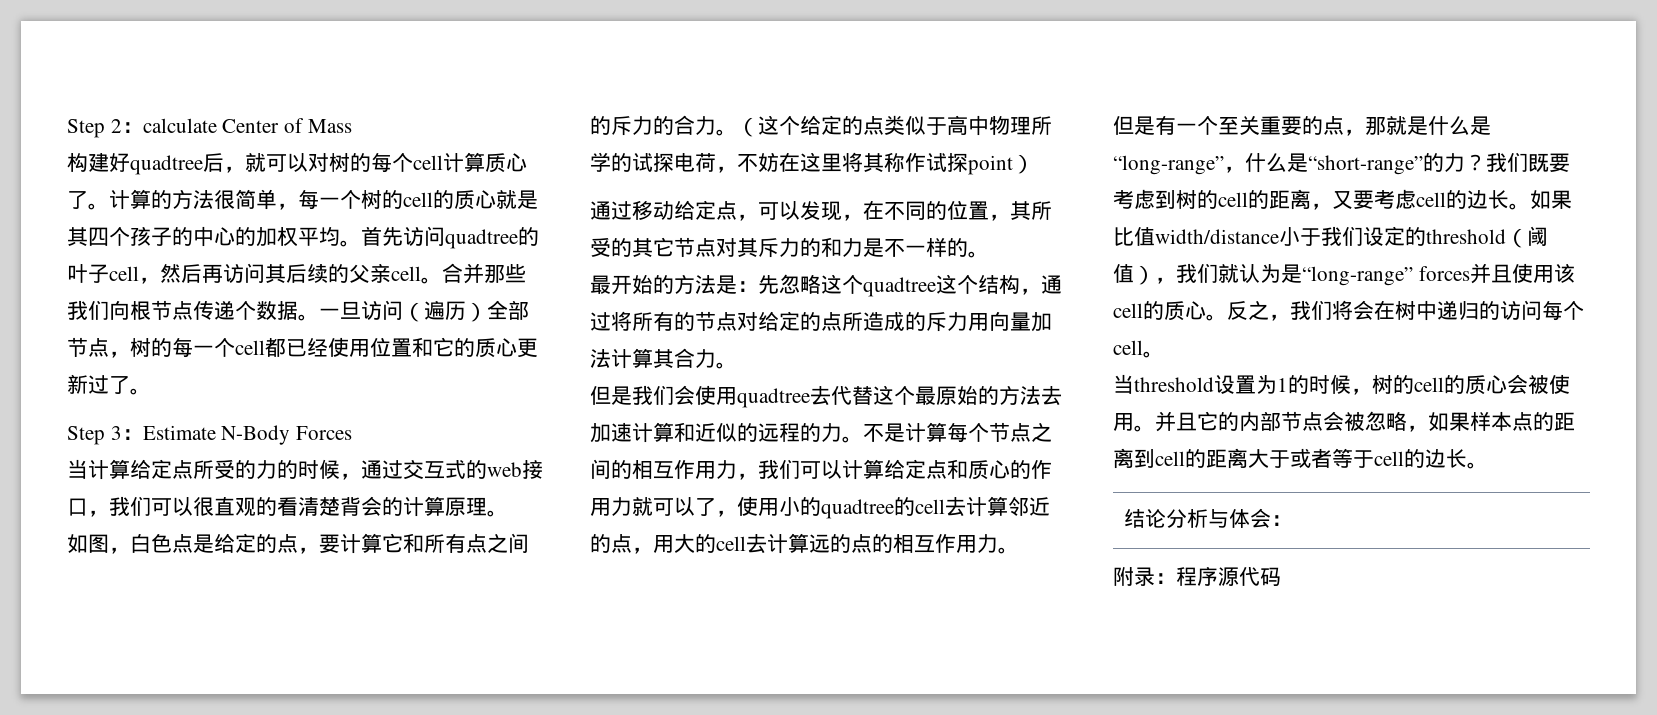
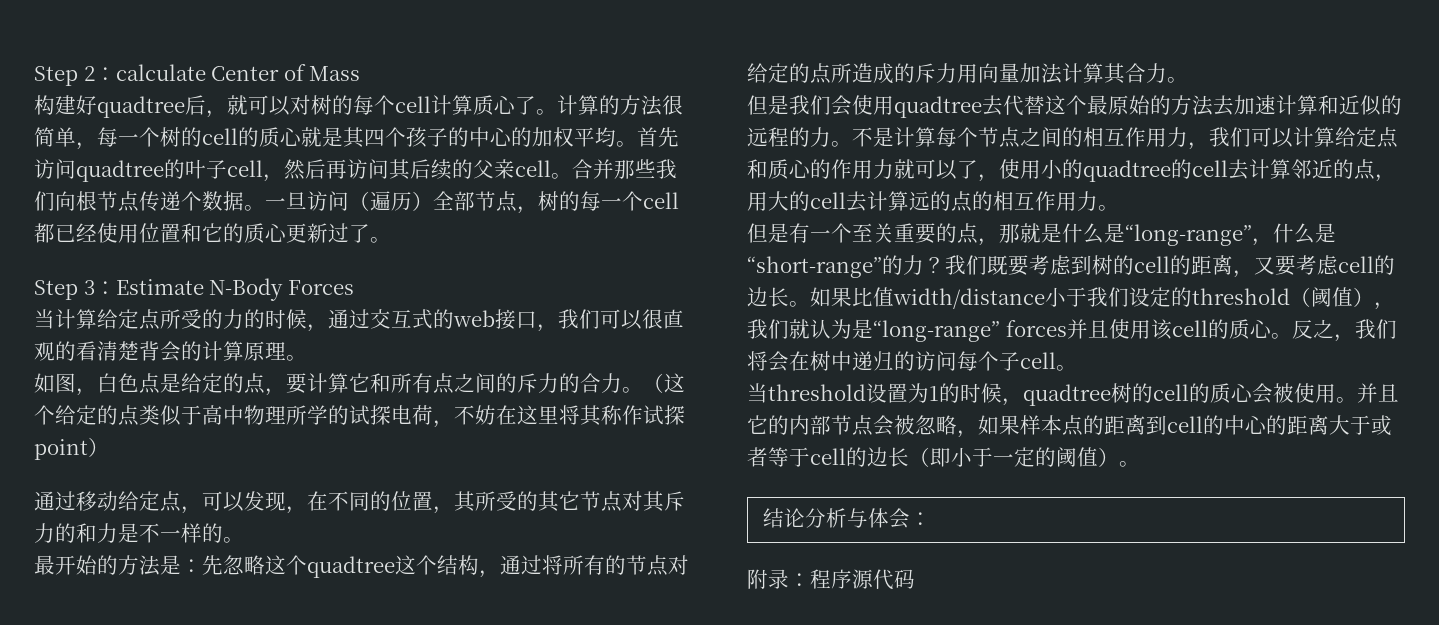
- 反之，我们将会在树中递归的访问每个cell。
+ 反之，我们将会在树中递归的访问每个子cell。
- 当threshold设置为1的时候，树的cell的质心会被使用。
+ 当threshold设置为1的时候，quadtree树的cell的质心会被使用。
- 并且它的内部节点会被忽略，如果样本点的距离到cell的距离大于或者等于cell的边长。
+ 并且它的内部节点会被忽略，如果样本点的距离到cell的中心的距离大于或者等于cell的边长（即小于一定的阈值）。

